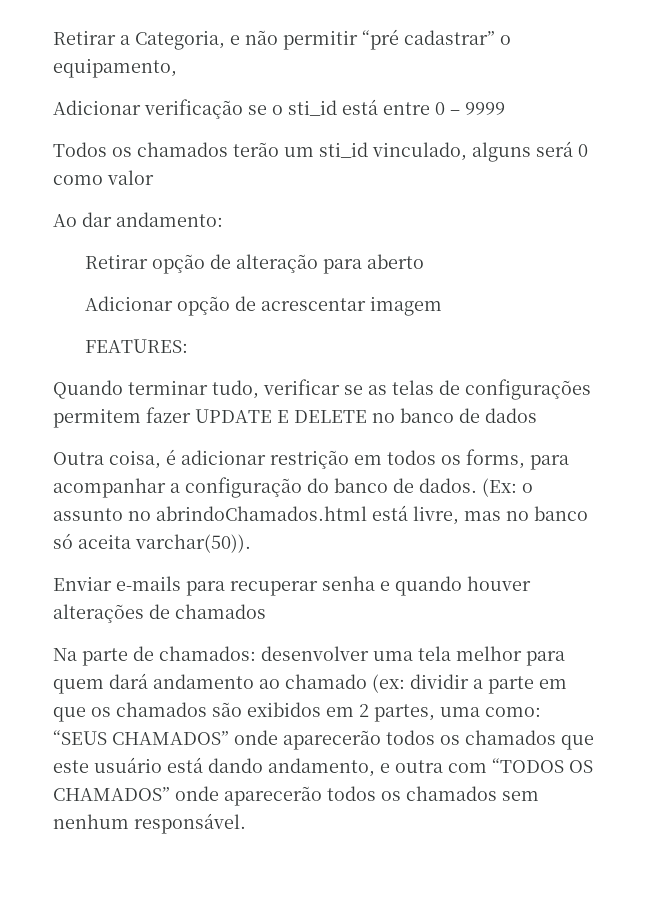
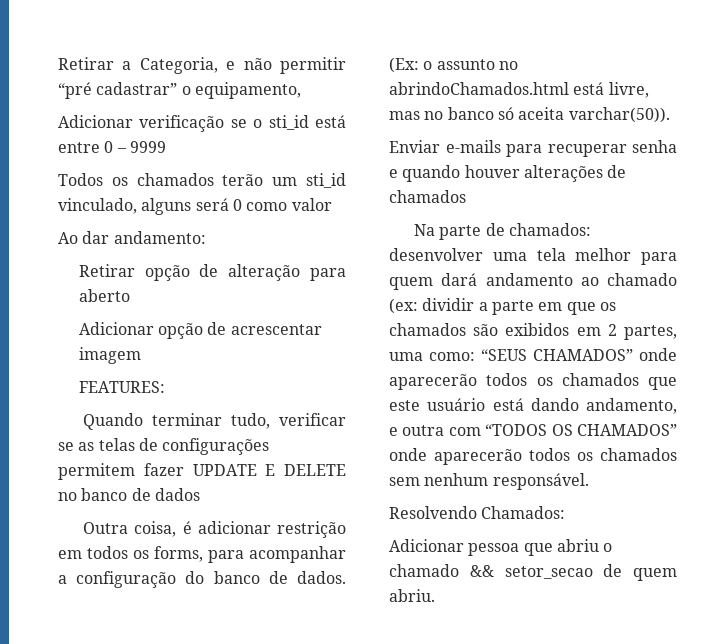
+ Resolvendo Chamados:
+ Adicionar pessoa que abriu o chamado && setor_secao de quem abriu.

